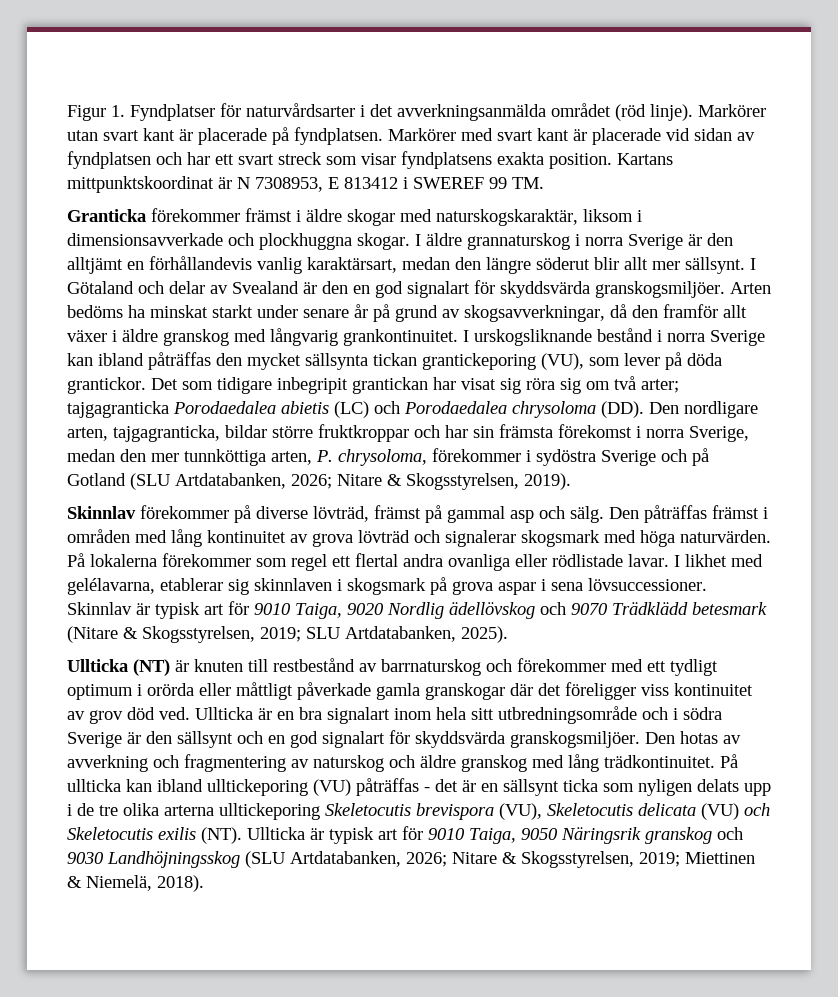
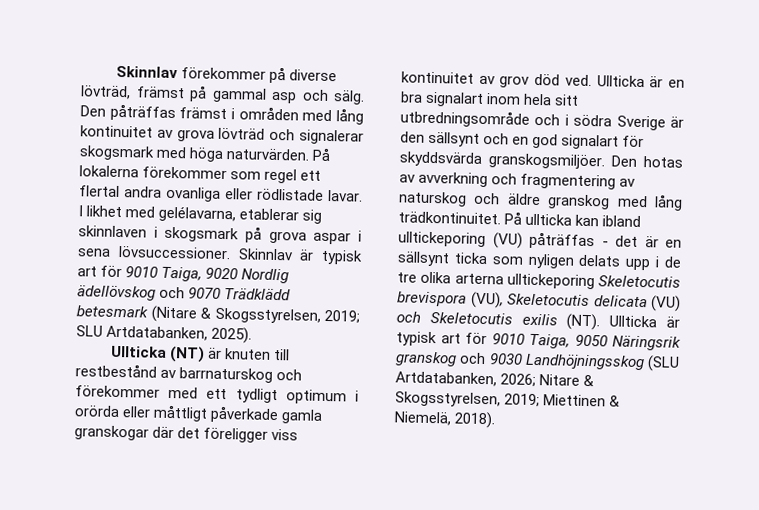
- Figur 1. Fyndplatser för naturvårdsarter i det avverkningsanmälda området (röd linje). Markörer utan svart kant är placerade på fyndplatsen. Markörer med svart kant är placerade vid sidan av fyndplatsen och har ett svart streck som visar fyndplatsens exakta position. Kartans mittpunktskoordinat är N 7308953, E 813412 i SWEREF 99 TM.
- Granticka förekommer främst i äldre skogar med naturskogskaraktär, liksom i dimensionsavverkade och plockhuggna skogar. I äldre grannaturskog i norra Sverige är den alltjämt en förhållandevis vanlig karaktärsart, medan den längre söderut blir allt mer sällsynt. I Götaland och delar av Svealand är den en god signalart för skyddsvärda granskogsmiljöer. Arten bedöms ha minskat starkt under senare år på grund av skogsavverkningar, då den framför allt växer i äldre granskog med långvarig grankontinuitet. I urskogsliknande bestånd i norra Sverige kan ibland påträffas den mycket sällsynta tickan grantickeporing (VU), som lever på döda grantickor. Det som tidigare inbegripit grantickan har visat sig röra sig om två arter; tajgagranticka Porodaedalea abietis (LC) och Porodaedalea chrysoloma (DD). Den nordligare arten, tajgagranticka, bildar större fruktkroppar och har sin främsta förekomst i norra Sverige, medan den mer tunnköttiga arten, P. chrysoloma, förekommer i sydöstra Sverige och på Gotland (SLU Artdatabanken, 2026; Nitare & Skogsstyrelsen, 2019).

